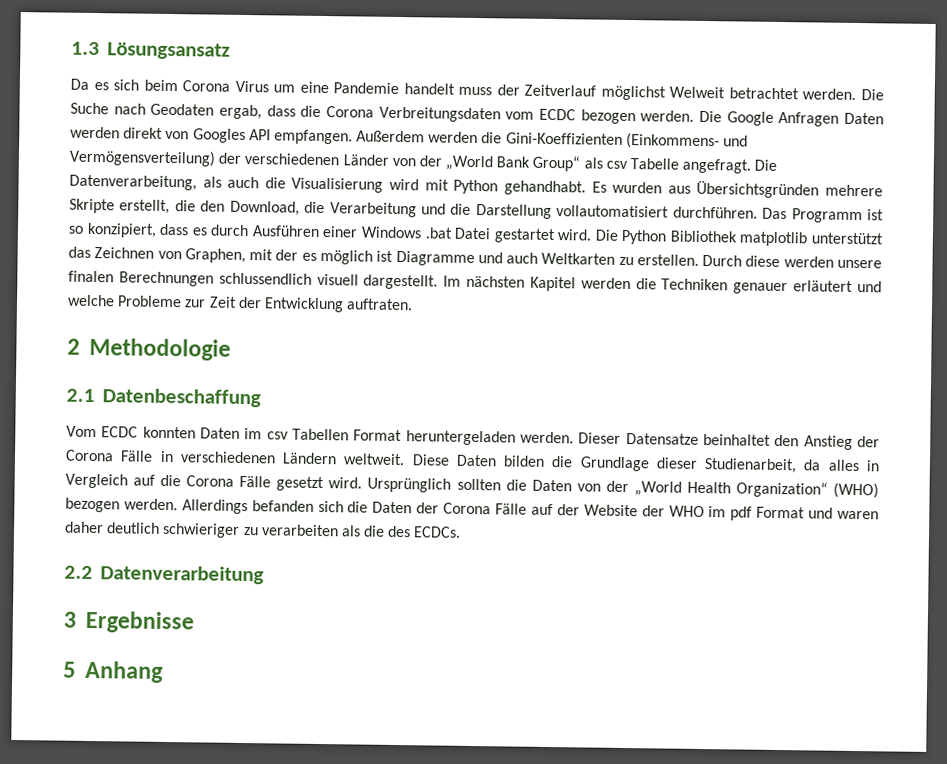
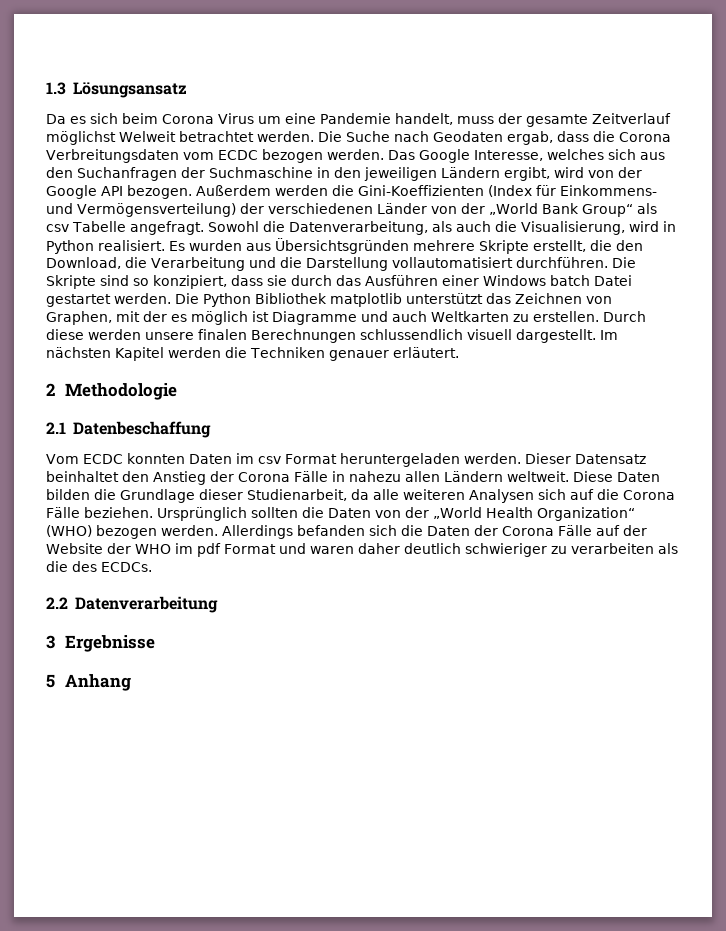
- Da es sich beim Corona Virus um eine Pandemie handelt muss der Zeitverlauf möglichst Welweit betrachtet werden.
+ Da es sich beim Corona Virus um eine Pandemie handelt, muss der gesamte Zeitverlauf möglichst Welweit betrachtet werden.
- Die Google Anfragen Daten werden direkt von Googles API empfangen.
+ Das Google Interesse, welches sich aus den Suchanfragen der Suchmaschine in den jeweiligen Ländern ergibt, wird von der Google API bezogen.
- Außerdem werden die Gini-Koeffizienten (Einkommens- und Vermögensverteilung) der verschiedenen Länder von der „World Bank Group“ als csv Tabelle angefragt.
+ Außerdem werden die Gini-Koeffizienten (Index für Einkommens- und Vermögensverteilung) der verschiedenen Länder von der „World Bank Group“ als csv Tabelle angefragt.
- Die Datenverarbeitung, als auch die Visualisierung wird mit Python gehandhabt.
+ Sowohl die Datenverarbeitung, als auch die Visualisierung, wird in Python realisiert.
- Das Programm ist so konzipiert, dass es durch Ausführen einer Windows .bat Datei gestartet wird.
+ Die Skripte sind so konzipiert, dass sie durch das Ausführen einer Windows batch Datei gestartet werden.
- Im nächsten Kapitel werden die Techniken genauer erläutert und welche Probleme zur Zeit der Entwicklung auftraten.
+ Im nächsten Kapitel werden die Techniken genauer erläutert.
- Vom ECDC konnten Daten im csv Tabellen Format heruntergeladen werden.
+ Vom ECDC konnten Daten im csv Format heruntergeladen werden.
- Dieser Datensatze beinhaltet den Anstieg der Corona Fälle in verschiedenen Ländern weltweit.
+ Dieser Datensatz beinhaltet den Anstieg der Corona Fälle in nahezu allen Ländern weltweit.
- Diese Daten bilden die Grundlage dieser Studienarbeit, da alles in Vergleich auf die Corona Fälle gesetzt wird.
+ Diese Daten bilden die Grundlage dieser Studienarbeit, da alle weiteren Analysen sich auf die Corona Fälle beziehen.

